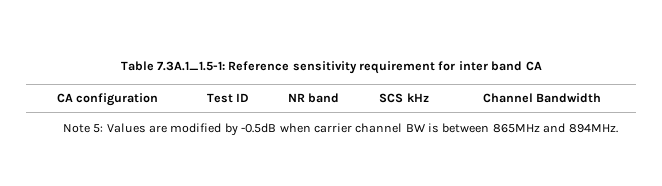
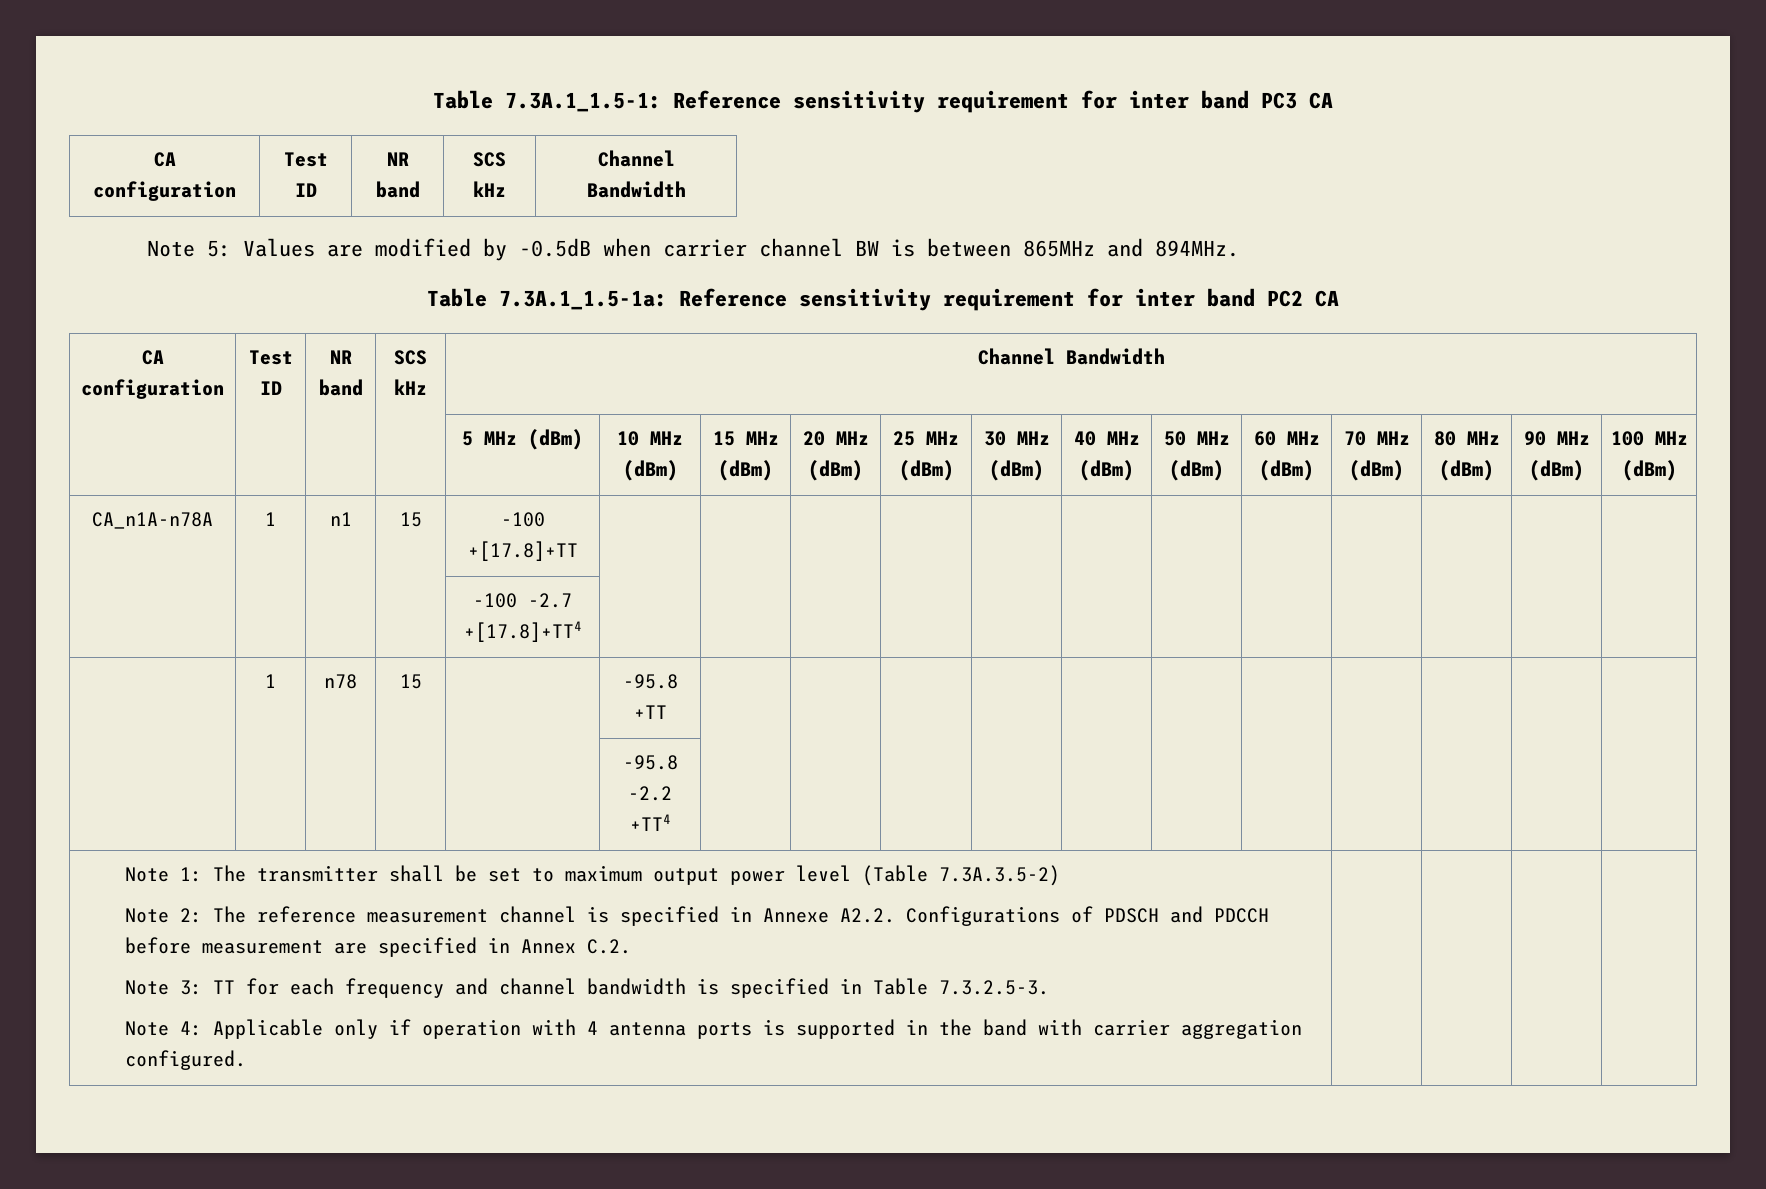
- Table 7.3A.1_1.5-1: Reference sensitivity requirement for inter band CA
+ Table 7.3A.1_1.5-1: Reference sensitivity requirement for inter band PC3 CA
+ Table 7.3A.1_1.5-1a: Reference sensitivity requirement for inter band PC2 CA
+ CA configuration | Test ID | NR band | SCS kHz | Channel Bandwidth
+ | | | | 5 MHz (dBm) | 10 MHz (dBm) | 15 MHz (dBm) | 20 MHz (dBm) | 25 MHz (dBm) | 30 MHz (dBm) | 40 MHz (dBm) | 50 MHz (dBm) | 60 MHz (dBm) | 70 MHz (dBm) | 80 MHz (dBm) | 90 MHz (dBm) | 100 MHz (dBm)
+ CA_n1A-n78A | 1 | n1 | 15 | -100 +[17.8]+TT | | | | | | | | | | | |
+ | | | | -100 -2.7 +[17.8]+TT4 | | | | | | | | | | | |
+ | 1 | n78 | 15 | | -95.8 +TT | | | | | | | | | | |
+ | | | | | -95.8 -2.2 +TT4 | | | | | | | | | | |
+ Note 1: The transmitter shall be set to maximum output power level (Table 7.3A.3.5-2)
+ Note 2: The reference measurement channel is specified in Annexe A2.2. Configurations of PDSCH and PDCCH before measurement are specified in Annex C.2.
+ Note 3: TT for each frequency and channel bandwidth is specified in Table 7.3.2.5-3.
+ Note 4: Applicable only if operation with 4 antenna ports is supported in the band with carrier aggregation configured.

